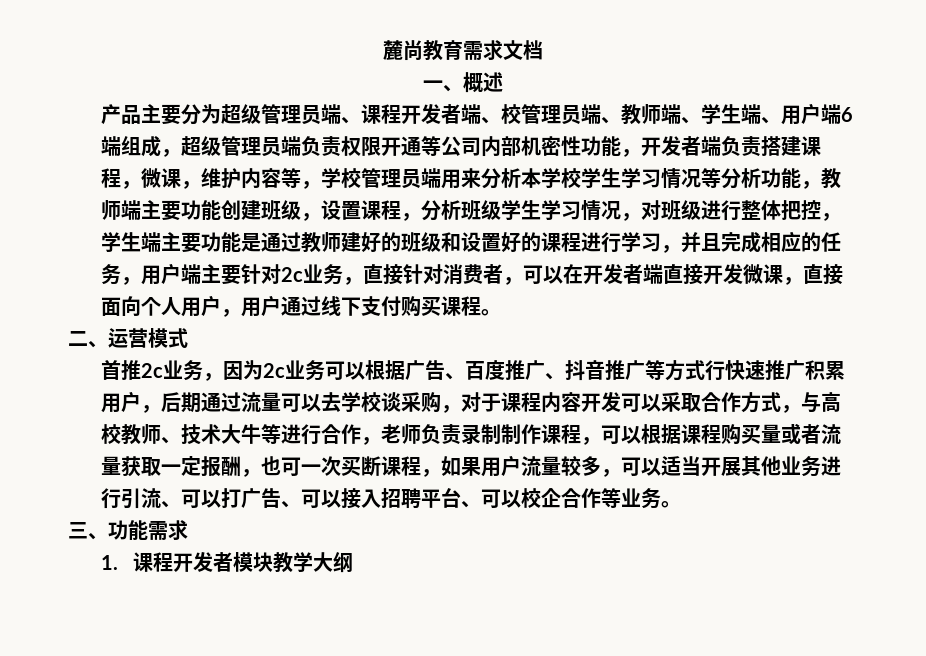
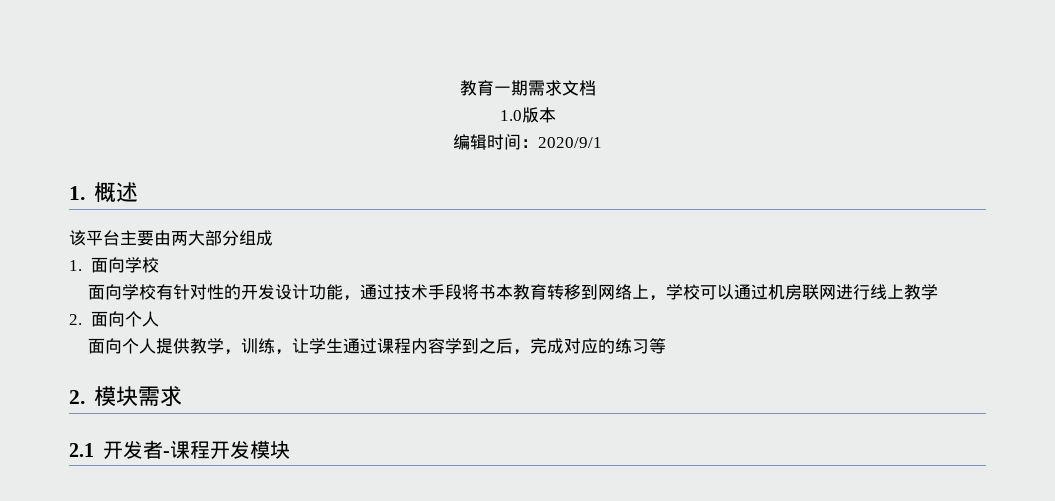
- 麓尚教育需求文档
+ 教育一期需求文档
- 一、概述
- 产品主要分为超级管理员端、课程开发者端、校管理员端、教师端、学生端、用户端6端组成，超级管理员端负责权限开通等公司内部机密性功能，开发者端负责搭建课程，微课，维护内容等，学校管理员端用来分析本学校学生学习情况等分析功能，教师端主要功能创建班级，设置课程，分析班级学生学习情况，对班级进行整体把控，学生端主要功能是通过教师建好的班级和设置好的课程进行学习，并且完成相应的任务，用户端主要针对2c业务，直接针对消费者，可以在开发者端直接开发微课，直接面向个人用户，用户通过线下支付购买课程。
- 二、运营模式
- 首推2c业务，因为2c业务可以根据广告、百度推广、抖音推广等方式行快速推广积累用户，后期通过流量可以去学校谈采购，对于课程内容开发可以采取合作方式，与高校教师、技术大牛等进行合作，老师负责录制制作课程，可以根据课程购买量或者流量获取一定报酬，也可一次买断课程，如果用户流量较多，可以适当开展其他业务进行引流、可以打广告、可以接入招聘平台、可以校企合作等业务。
- 三、功能需求
- 1.课程开发者模块教学大纲
+ 1.0版本
+ 编辑时间：2020/9/1
+ 1.概述
+ 该平台主要由两大部分组成
+ 1.面向学校
+ 面向学校有针对性的开发设计功能，通过技术手段将书本教育转移到网络上，学校可以通过机房联网进行线上教学
+ 2.面向个人
+ 面向个人提供教学，训练，让学生通过课程内容学到之后，完成对应的练习等
+ 2.模块需求
+ 2.1开发者-课程开发模块

